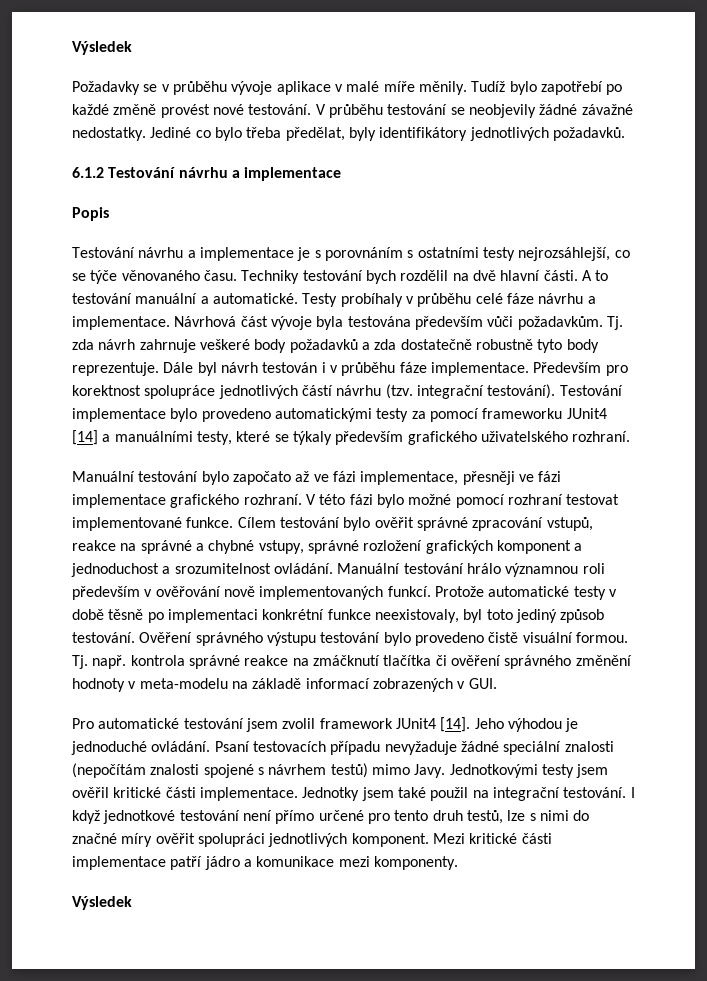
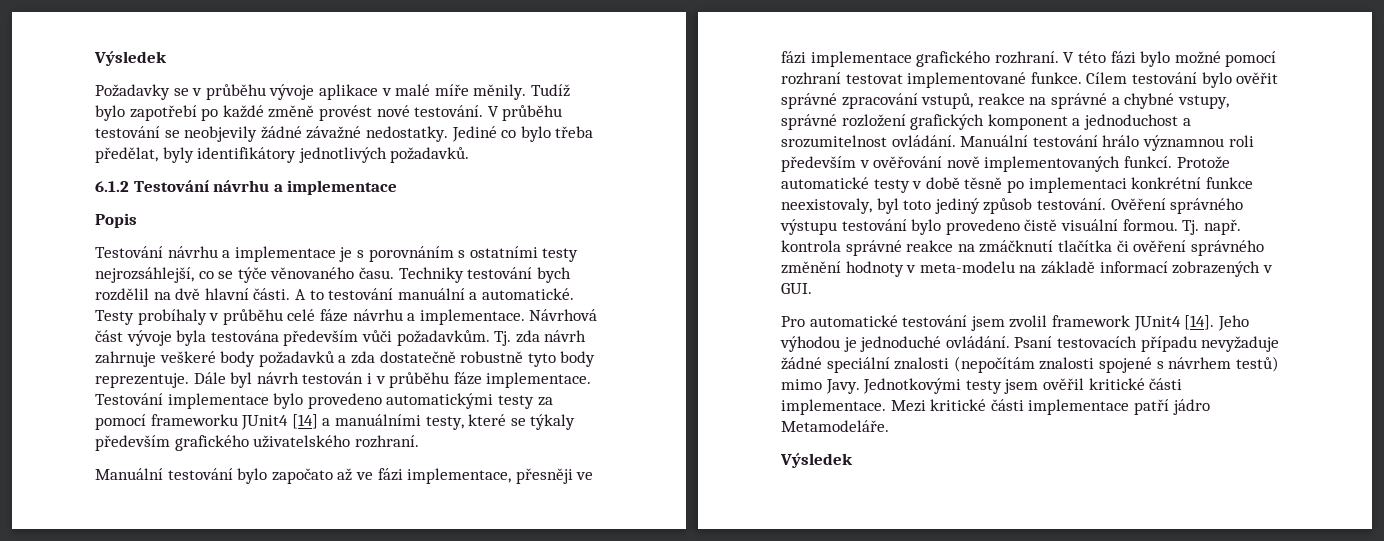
- Především pro korektnost spolupráce jednotlivých částí návrhu (tzv. integrační testování).
- Jednotky jsem také použil na integrační testování. I když jednotkové testování není přímo určené pro tento druh testů, lze s nimi do značné míry ověřit spolupráci jednotlivých komponent.
- Mezi kritické části implementace patří jádro a komunikace mezi komponenty.
+ Mezi kritické části implementace patří jádro Metamodeláře.

